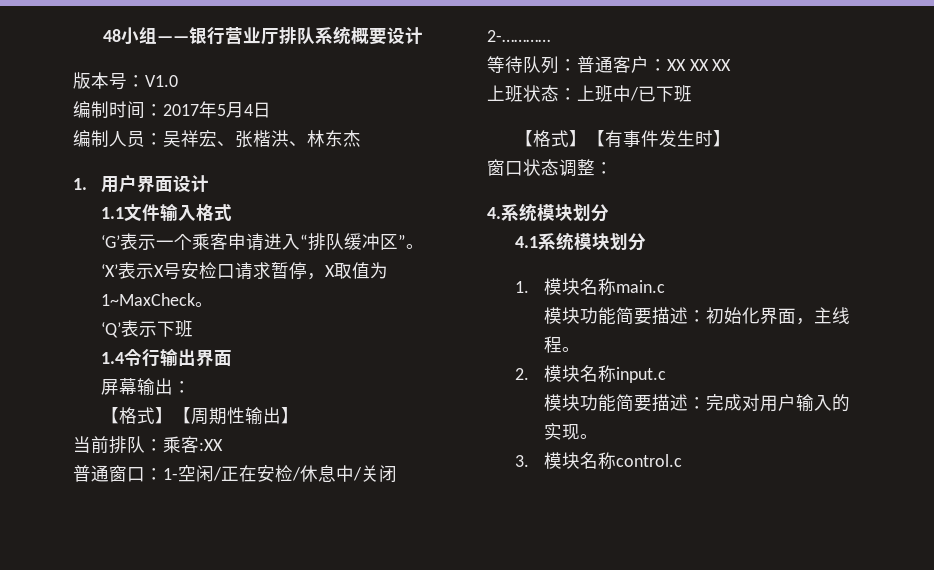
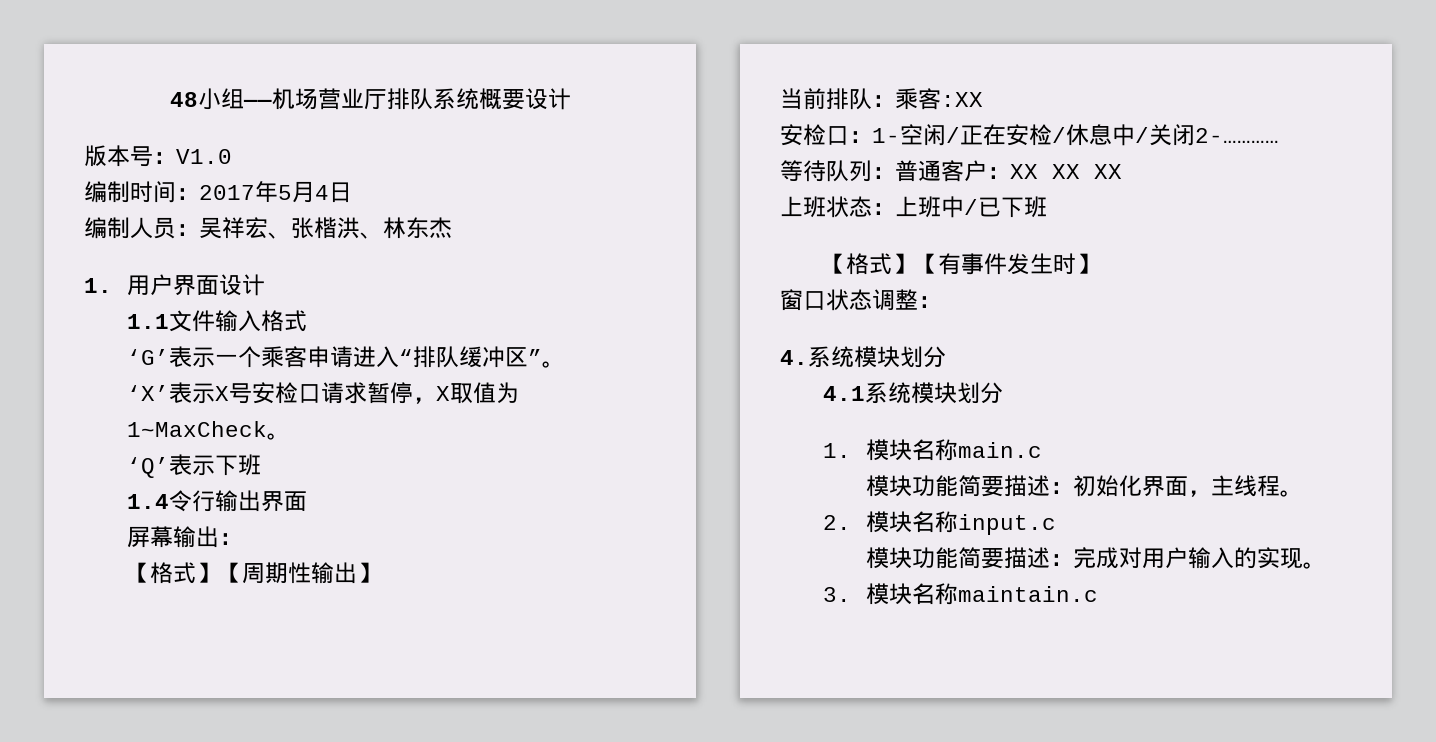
- 48小组——银行营业厅排队系统概要设计
+ 48小组——机场营业厅排队系统概要设计
- 普通窗口：1-空闲/正在安检/休息中/关闭2-…………
+ 安检口：1-空闲/正在安检/休息中/关闭2-…………
- 3.模块名称control.c
+ 3.模块名称maintain.c

